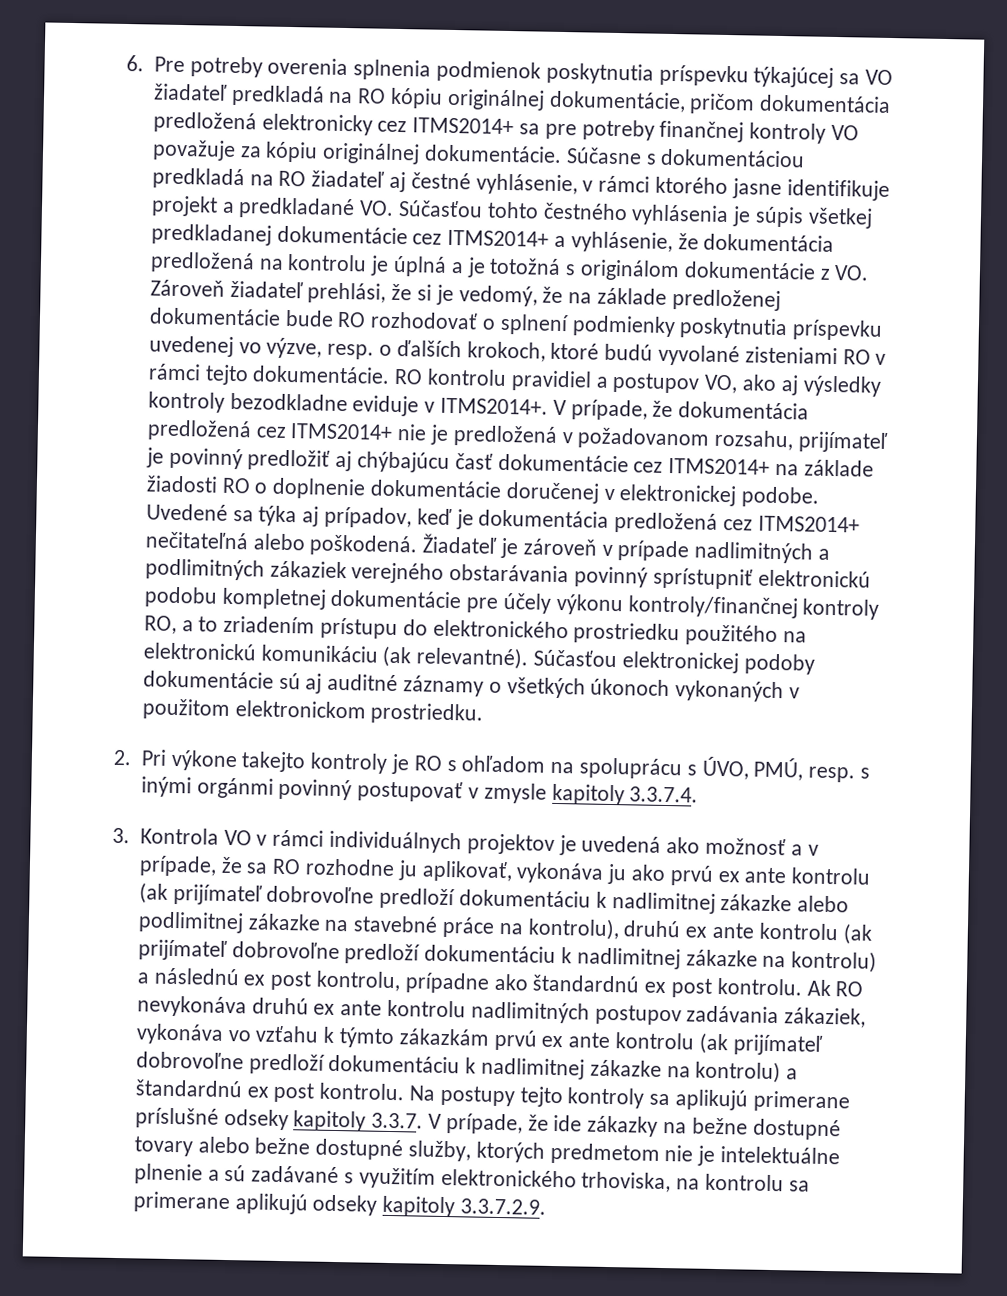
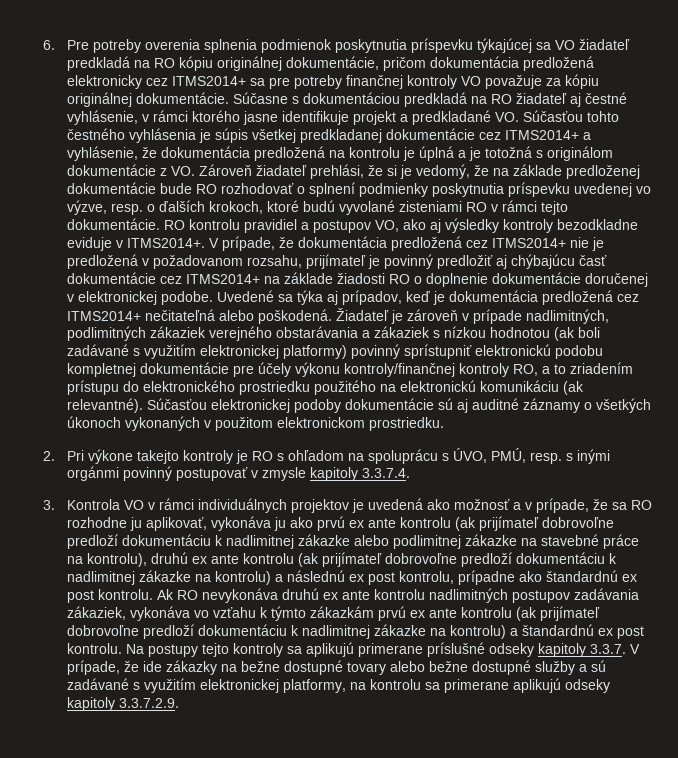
- Žiadateľ je zároveň v prípade nadlimitných a podlimitných zákaziek verejného obstarávania povinný sprístupniť elektronickú podobu kompletnej dokumentácie pre účely výkonu kontroly/finančnej kontroly RO, a to zriadením prístupu do elektronického prostriedku použitého na elektronickú komunikáciu (ak relevantné).
+ Žiadateľ je zároveň v prípade nadlimitných, podlimitných zákaziek verejného obstarávania a zákaziek s nízkou hodnotou (ak boli zadávané s využitím elektronickej platformy) povinný sprístupniť elektronickú podobu kompletnej dokumentácie pre účely výkonu kontroly/finančnej kontroly RO, a to zriadením prístupu do elektronického prostriedku použitého na elektronickú komunikáciu (ak relevantné).
- Na postupy tejto kontroly sa aplikujú primerane príslušné odseky kapitoly 3.3.7. V prípade, že ide zákazky na bežne dostupné tovary alebo bežne dostupné služby, ktorých predmetom nie je intelektuálne plnenie a sú zadávané s využitím elektronického trhoviska, na kontrolu sa primerane aplikujú odseky kapitoly 3.3.7.2.9.
+ Na postupy tejto kontroly sa aplikujú primerane príslušné odseky kapitoly 3.3.7. V prípade, že ide zákazky na bežne dostupné tovary alebo bežne dostupné služby a sú zadávané s využitím elektronickej platformy, na kontrolu sa primerane aplikujú odseky kapitoly 3.3.7.2.9.

